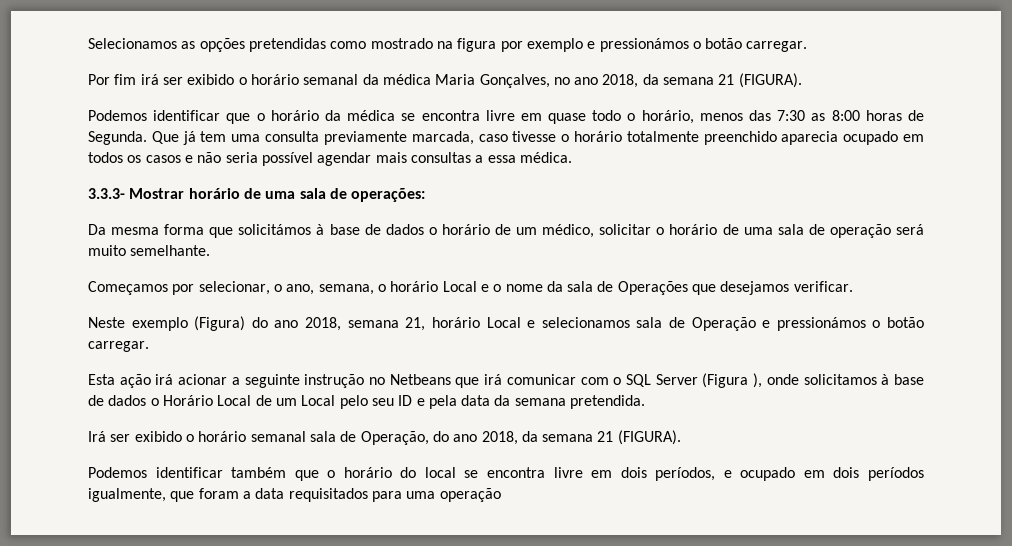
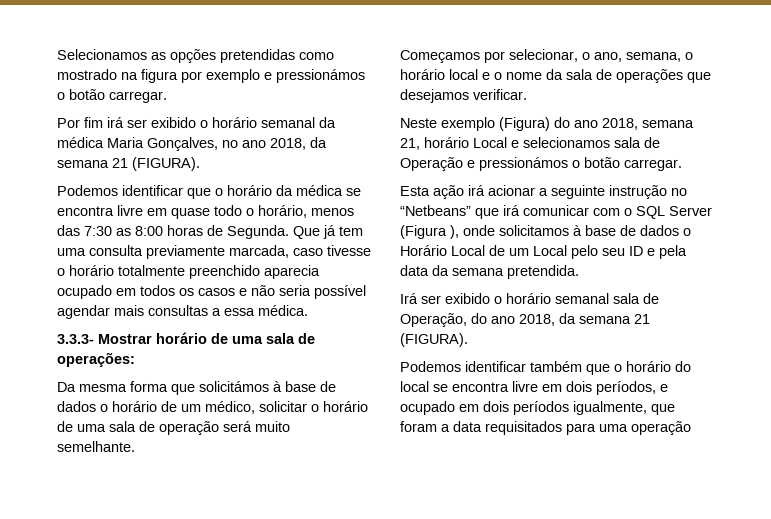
- Começamos por selecionar, o ano, semana, o horário Local e o nome da sala de Operações que desejamos verificar.
+ Começamos por selecionar, o ano, semana, o horário local e o nome da sala de operações que desejamos verificar.
- Esta ação irá acionar a seguinte instrução no Netbeans que irá comunicar com o SQL Server (Figura ), onde solicitamos à base de dados o Horário Local de um Local pelo seu ID e pela data da semana pretendida.
+ Esta ação irá acionar a seguinte instrução no “Netbeans” que irá comunicar com o SQL Server (Figura ), onde solicitamos à base de dados o Horário Local de um Local pelo seu ID e pela data da semana pretendida.

